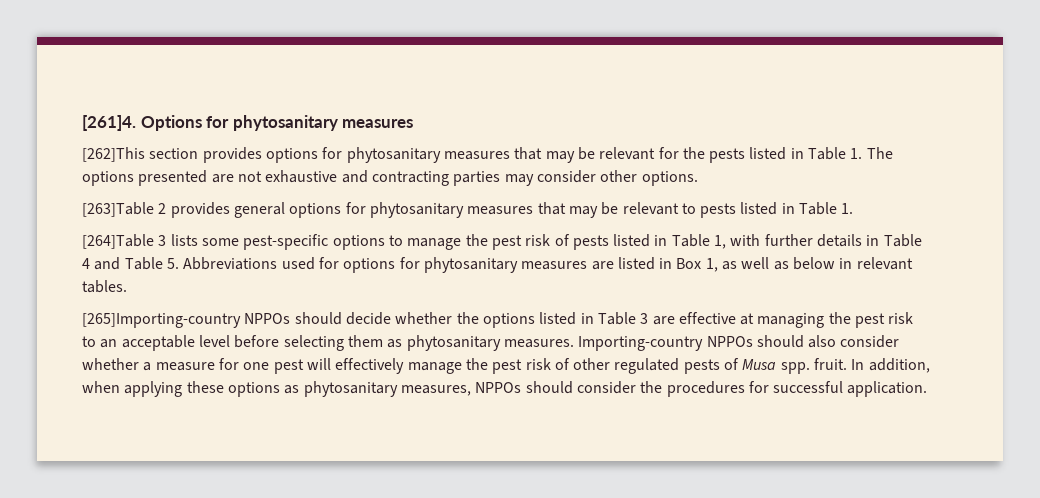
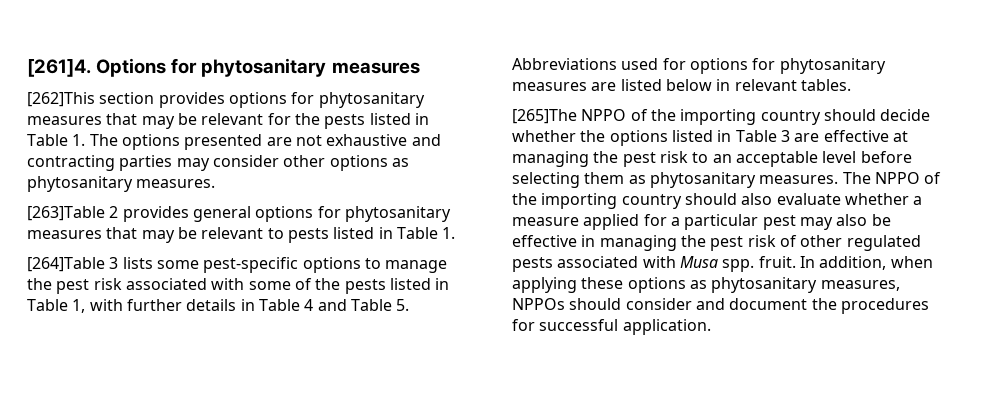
- [262]This section provides options for phytosanitary measures that may be relevant for the pests listed in Table 1. The options presented are not exhaustive and contracting parties may consider other options.
+ [262]This section provides options for phytosanitary measures that may be relevant for the pests listed in Table 1. The options presented are not exhaustive and contracting parties may consider other options as phytosanitary measures.
- [264]Table 3 lists some pest-specific options to manage the pest risk of pests listed in Table 1, with further details in Table 4 and Table 5. Abbreviations used for options for phytosanitary measures are listed in Box 1, as well as below in relevant tables.
- [265]Importing-country NPPOs should decide whether the options listed in Table 3 are effective at managing the pest risk to an acceptable level before selecting them as phytosanitary measures.
+ [264]Table 3 lists some pest-specific options to manage the pest risk associated with some of the pests listed in Table 1, with further details in Table 4 and Table 5. Abbreviations used for options for phytosanitary measures are listed below in relevant tables.
+ [265]The NPPO of the importing country should decide whether the options listed in Table 3 are effective at managing the pest risk to an acceptable level before selecting them as phytosanitary measures.
- Importing-country NPPOs should also consider whether a measure for one pest will effectively manage the pest risk of other regulated pests of Musa spp. fruit.
+ The NPPO of the importing country should also evaluate whether a measure applied for a particular pest may also be effective in managing the pest risk of other regulated pests associated with Musa spp. fruit.
- In addition, when applying these options as phytosanitary measures, NPPOs should consider the procedures for successful application.
+ In addition, when applying these options as phytosanitary measures, NPPOs should consider and document the procedures for successful application.

